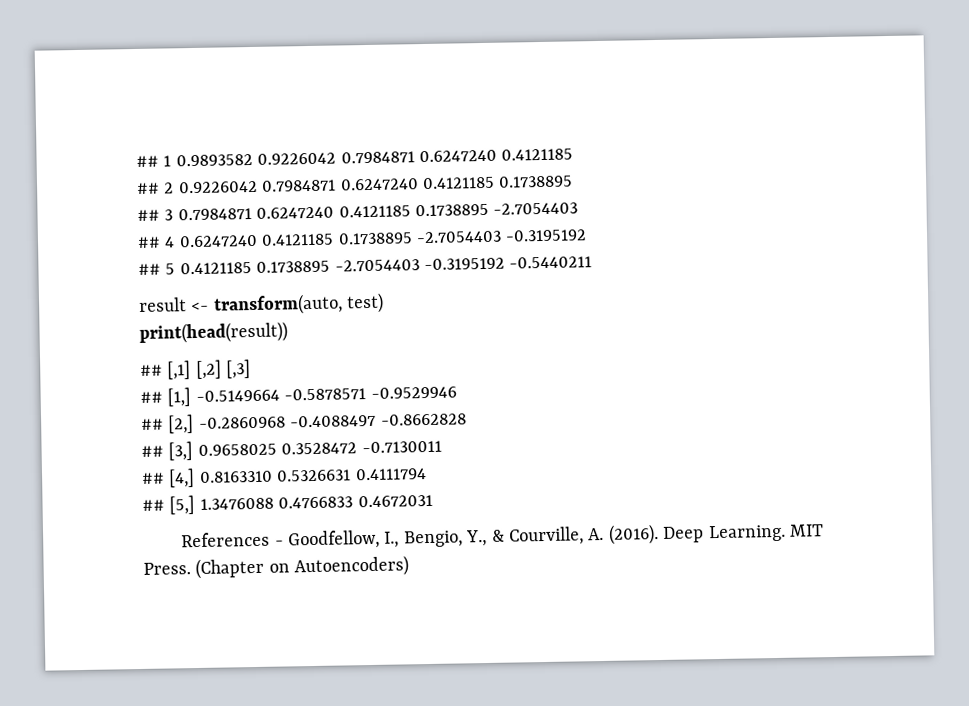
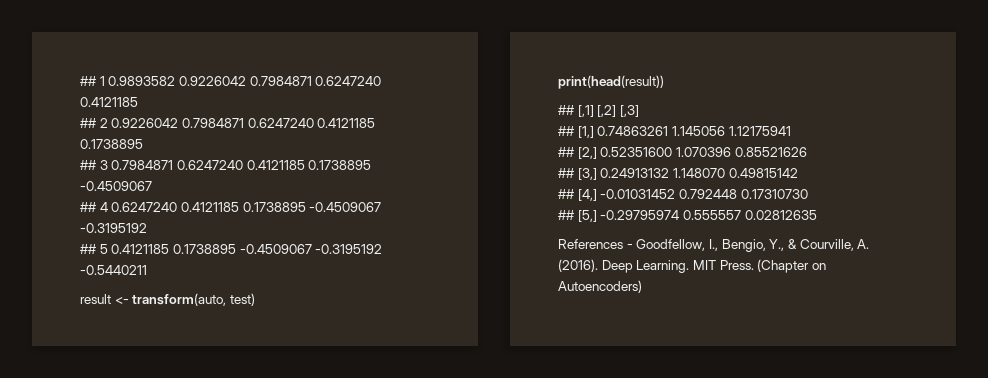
- ## 3 0.7984871 0.6247240 0.4121185 0.1738895 -2.7054403
+ ## 3 0.7984871 0.6247240 0.4121185 0.1738895 -0.4509067
- ## 4 0.6247240 0.4121185 0.1738895 -2.7054403 -0.3195192
+ ## 4 0.6247240 0.4121185 0.1738895 -0.4509067 -0.3195192
- ## 5 0.4121185 0.1738895 -2.7054403 -0.3195192 -0.5440211
+ ## 5 0.4121185 0.1738895 -0.4509067 -0.3195192 -0.5440211
- ## [1,] -0.5149664 -0.5878571 -0.9529946
+ ## [1,] 0.74863261 1.145056 1.12175941
- ## [2,] -0.2860968 -0.4088497 -0.8662828
+ ## [2,] 0.52351600 1.070396 0.85521626
- ## [3,] 0.9658025 0.3528472 -0.7130011
+ ## [3,] 0.24913132 1.148070 0.49815142
- ## [4,] 0.8163310 0.5326631 0.4111794
+ ## [4,] -0.01031452 0.792448 0.17310730
- ## [5,] 1.3476088 0.4766833 0.4672031
+ ## [5,] -0.29795974 0.555557 0.02812635

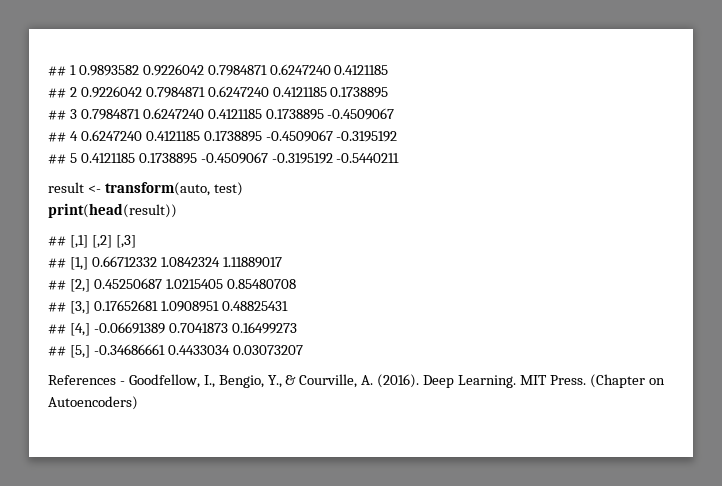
- ## [1,] 0.74863261 1.145056 1.12175941
+ ## [1,] 0.66712332 1.0842324 1.11889017
- ## [2,] 0.52351600 1.070396 0.85521626
+ ## [2,] 0.45250687 1.0215405 0.85480708
- ## [3,] 0.24913132 1.148070 0.49815142
+ ## [3,] 0.17652681 1.0908951 0.48825431
- ## [4,] -0.01031452 0.792448 0.17310730
+ ## [4,] -0.06691389 0.7041873 0.16499273
- ## [5,] -0.29795974 0.555557 0.02812635
+ ## [5,] -0.34686661 0.4433034 0.03073207

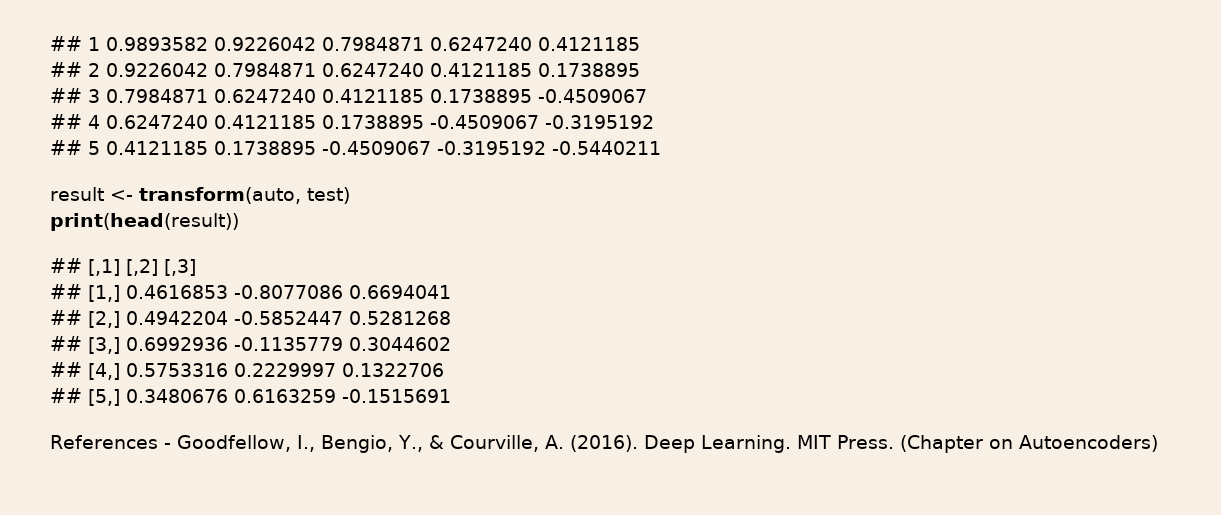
- ## [1,] 0.66712332 1.0842324 1.11889017
+ ## [1,] 0.4616853 -0.8077086 0.6694041
- ## [2,] 0.45250687 1.0215405 0.85480708
+ ## [2,] 0.4942204 -0.5852447 0.5281268
- ## [3,] 0.17652681 1.0908951 0.48825431
+ ## [3,] 0.6992936 -0.1135779 0.3044602
- ## [4,] -0.06691389 0.7041873 0.16499273
+ ## [4,] 0.5753316 0.2229997 0.1322706
- ## [5,] -0.34686661 0.4433034 0.03073207
+ ## [5,] 0.3480676 0.6163259 -0.1515691

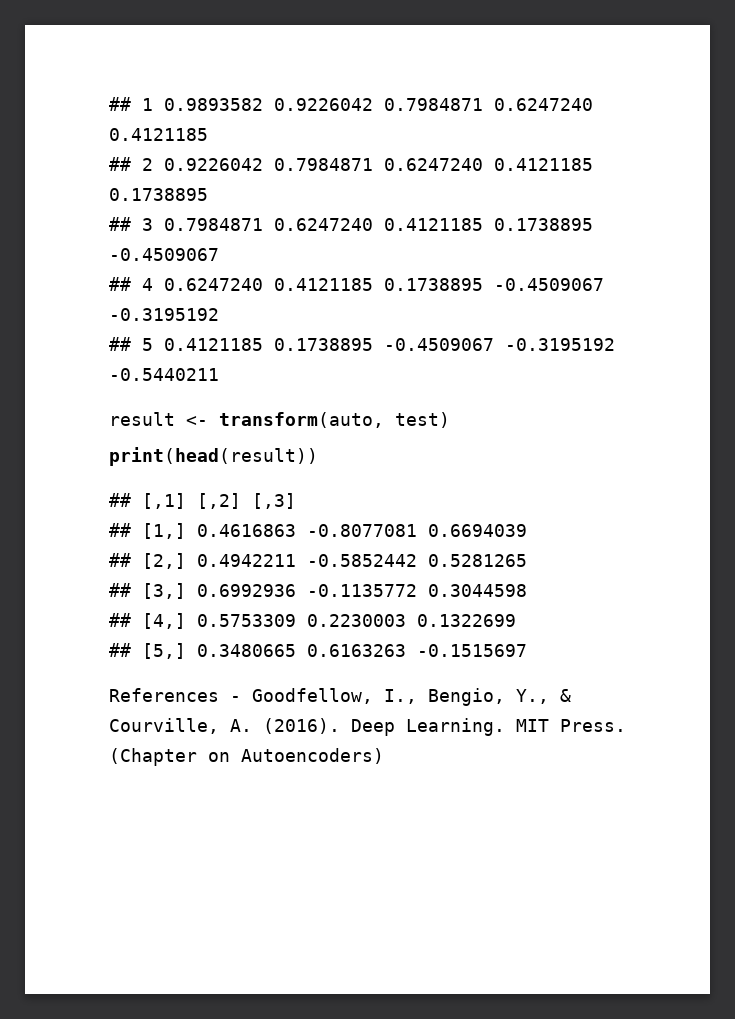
- ## [1,] 0.4616853 -0.8077086 0.6694041
+ ## [1,] 0.4616863 -0.8077081 0.6694039
- ## [2,] 0.4942204 -0.5852447 0.5281268
+ ## [2,] 0.4942211 -0.5852442 0.5281265
- ## [3,] 0.6992936 -0.1135779 0.3044602
+ ## [3,] 0.6992936 -0.1135772 0.3044598
- ## [4,] 0.5753316 0.2229997 0.1322706
+ ## [4,] 0.5753309 0.2230003 0.1322699
- ## [5,] 0.3480676 0.6163259 -0.1515691
+ ## [5,] 0.3480665 0.6163263 -0.1515697

